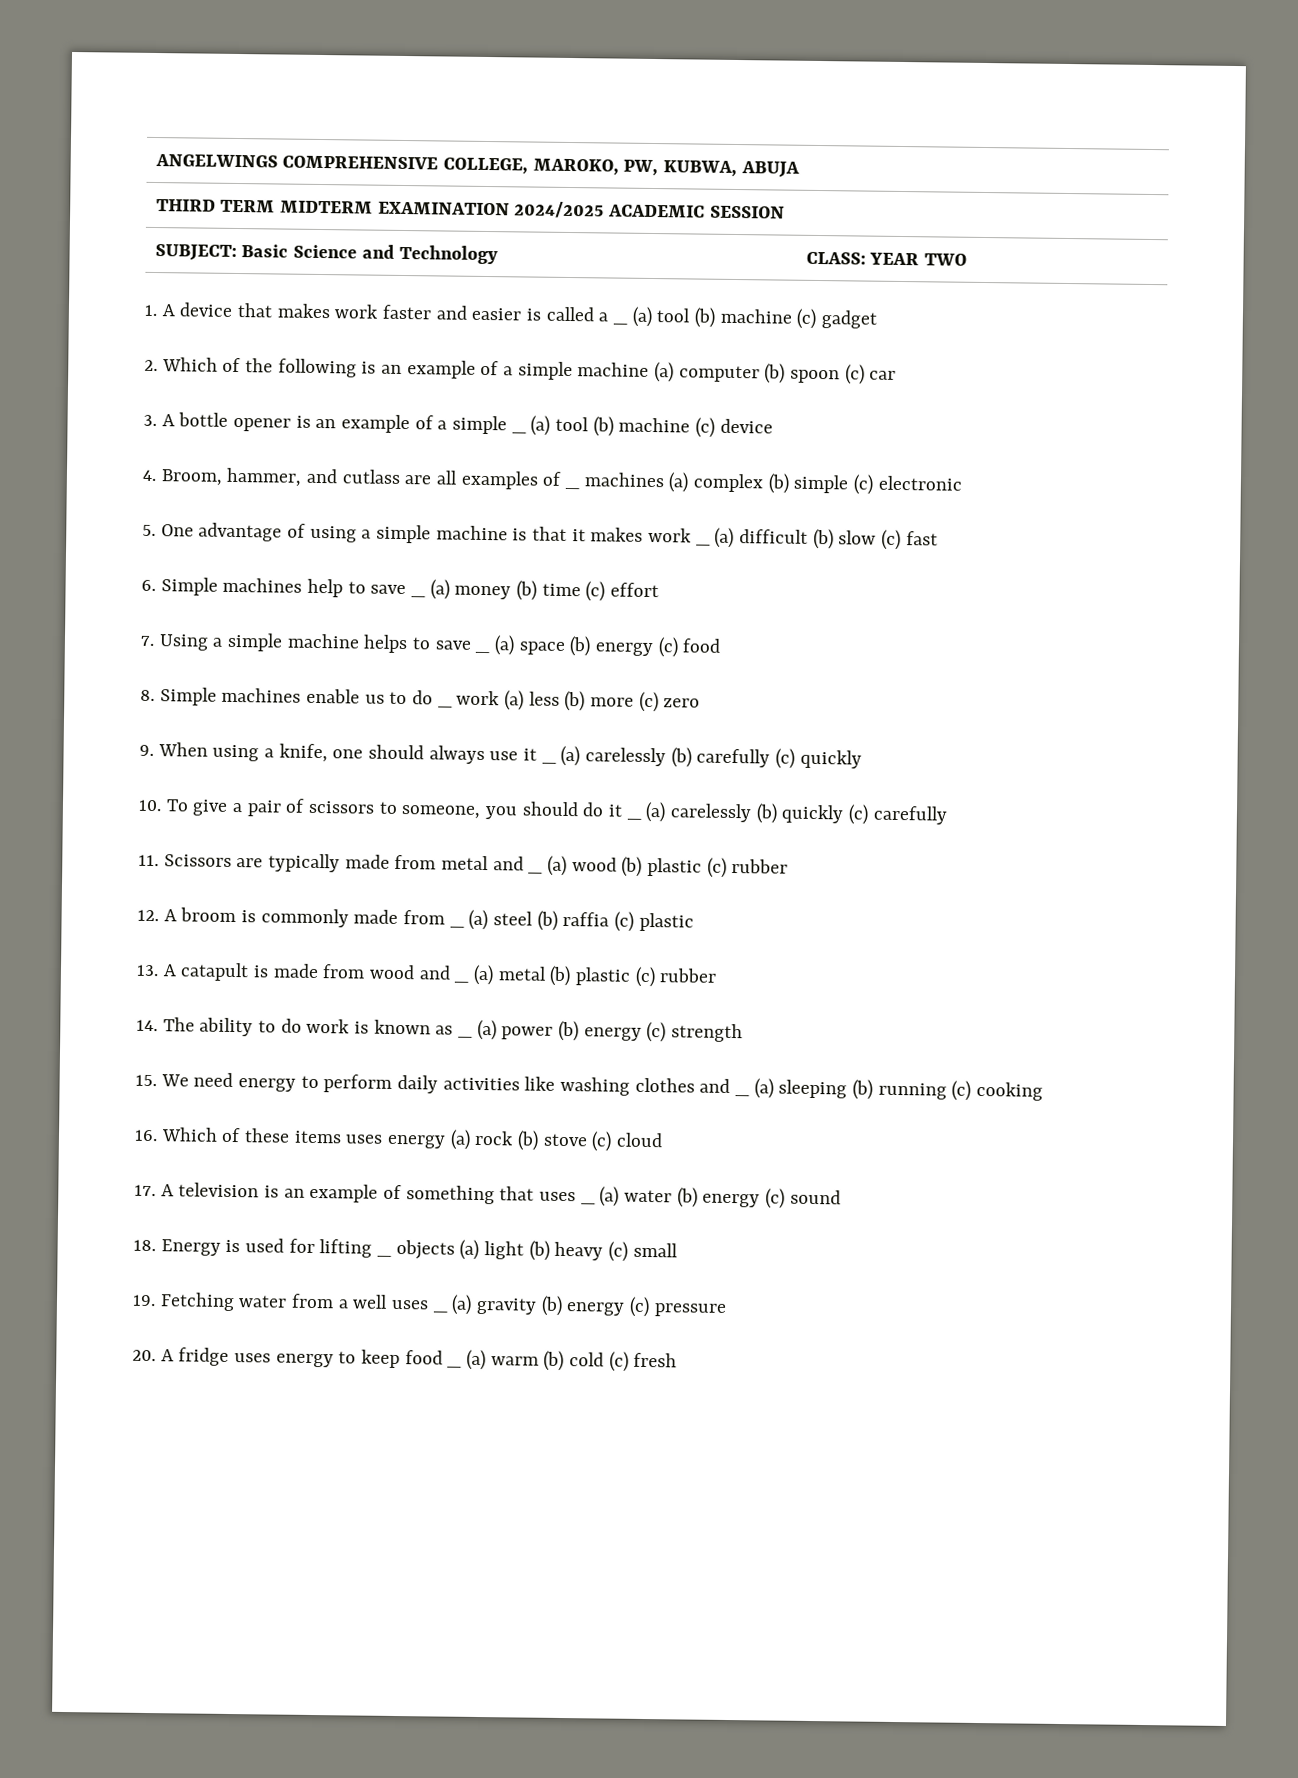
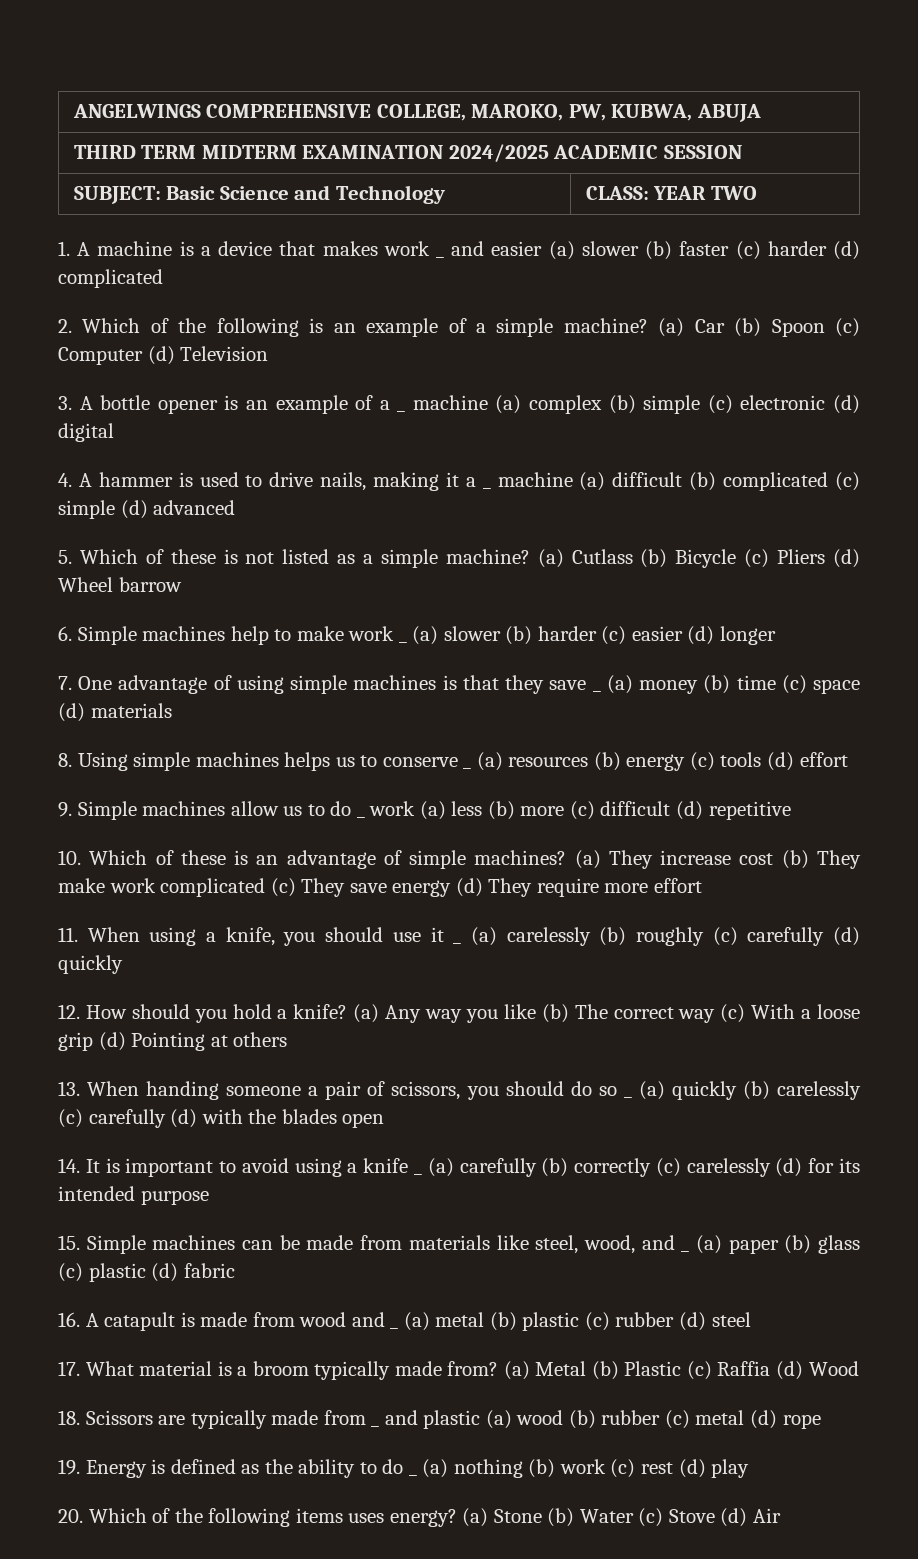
- 1. A device that makes work faster and easier is called a _ (a) tool (b) machine (c) gadget
+ 1. A machine is a device that makes work _ and easier (a) slower (b) faster (c) harder (d) complicated
- 2. Which of the following is an example of a simple machine (a) computer (b) spoon (c) car
+ 2. Which of the following is an example of a simple machine? (a) Car (b) Spoon (c) Computer (d) Television
- 3. A bottle opener is an example of a simple _ (a) tool (b) machine (c) device
- 4. Broom, hammer, and cutlass are all examples of _ machines (a) complex (b) simple (c) electronic
- 5. One advantage of using a simple machine is that it makes work _ (a) difficult (b) slow (c) fast
+ 3. A bottle opener is an example of a _ machine (a) complex (b) simple (c) electronic (d) digital
+ 4. A hammer is used to drive nails, making it a _ machine (a) difficult (b) complicated (c) simple (d) advanced
+ 5. Which of these is not listed as a simple machine? (a) Cutlass (b) Bicycle (c) Pliers (d) Wheel barrow
- 6. Simple machines help to save _ (a) money (b) time (c) effort
- 7. Using a simple machine helps to save _ (a) space (b) energy (c) food
- 8. Simple machines enable us to do _ work (a) less (b) more (c) zero
- 9. When using a knife, one should always use it _ (a) carelessly (b) carefully (c) quickly
- 10. To give a pair of scissors to someone, you should do it _ (a) carelessly (b) quickly (c) carefully
- 11. Scissors are typically made from metal and _ (a) wood (b) plastic (c) rubber
- 12. A broom is commonly made from _ (a) steel (b) raffia (c) plastic
- 13. A catapult is made from wood and _ (a) metal (b) plastic (c) rubber
- 14. The ability to do work is known as _ (a) power (b) energy (c) strength
- 15. We need energy to perform daily activities like washing clothes and _ (a) sleeping (b) running (c) cooking
- 16. Which of these items uses energy (a) rock (b) stove (c) cloud
- 17. A television is an example of something that uses _ (a) water (b) energy (c) sound
- 18. Energy is used for lifting _ objects (a) light (b) heavy (c) small
- 19. Fetching water from a well uses _ (a) gravity (b) energy (c) pressure
- 20. A fridge uses energy to keep food _ (a) warm (b) cold (c) fresh
+ 6. Simple machines help to make work _ (a) slower (b) harder (c) easier (d) longer
+ 7. One advantage of using simple machines is that they save _ (a) money (b) time (c) space (d) materials
+ 8. Using simple machines helps us to conserve _ (a) resources (b) energy (c) tools (d) effort
+ 9. Simple machines allow us to do _ work (a) less (b) more (c) difficult (d) repetitive
+ 10. Which of these is an advantage of simple machines? (a) They increase cost (b) They make work complicated (c) They save energy (d) They require more effort
+ 11. When using a knife, you should use it _ (a) carelessly (b) roughly (c) carefully (d) quickly
+ 12. How should you hold a knife? (a) Any way you like (b) The correct way (c) With a loose grip (d) Pointing at others
+ 13. When handing someone a pair of scissors, you should do so _ (a) quickly (b) carelessly (c) carefully (d) with the blades open
+ 14. It is important to avoid using a knife _ (a) carefully (b) correctly (c) carelessly (d) for its intended purpose
+ 15. Simple machines can be made from materials like steel, wood, and _ (a) paper (b) glass (c) plastic (d) fabric
+ 16. A catapult is made from wood and _ (a) metal (b) plastic (c) rubber (d) steel
+ 17. What material is a broom typically made from? (a) Metal (b) Plastic (c) Raffia (d) Wood
+ 18. Scissors are typically made from _ and plastic (a) wood (b) rubber (c) metal (d) rope
+ 19. Energy is defined as the ability to do _ (a) nothing (b) work (c) rest (d) play
+ 20. Which of the following items uses energy? (a) Stone (b) Water (c) Stove (d) Air

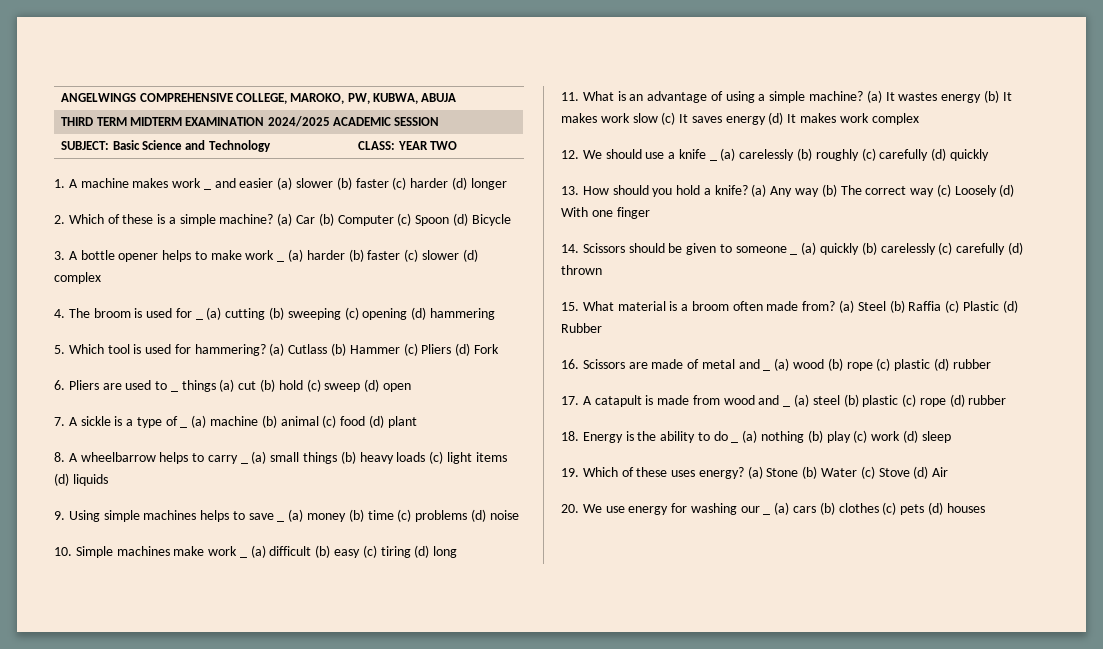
- 1. A machine is a device that makes work _ and easier (a) slower (b) faster (c) harder (d) complicated
+ 1. A machine makes work _ and easier (a) slower (b) faster (c) harder (d) longer
- 2. Which of the following is an example of a simple machine?
+ 2. Which of these is a simple machine?
- (a) Car (b) Spoon (c) Computer (d) Television
+ (a) Car (b) Computer (c) Spoon (d) Bicycle
- 3. A bottle opener is an example of a _ machine (a) complex (b) simple (c) electronic (d) digital
- 4. A hammer is used to drive nails, making it a _ machine (a) difficult (b) complicated (c) simple (d) advanced
- 5. Which of these is not listed as a simple machine? (a) Cutlass (b) Bicycle (c) Pliers (d) Wheel barrow
- 6. Simple machines help to make work _ (a) slower (b) harder (c) easier (d) longer
- 7. One advantage of using simple machines is that they save _ (a) money (b) time (c) space (d) materials
- 8. Using simple machines helps us to conserve _ (a) resources (b) energy (c) tools (d) effort
- 9. Simple machines allow us to do _ work (a) less (b) more (c) difficult (d) repetitive
- 10. Which of these is an advantage of simple machines? (a) They increase cost (b) They make work complicated (c) They save energy (d) They require more effort
- 11. When using a knife, you should use it _ (a) carelessly (b) roughly (c) carefully (d) quickly
+ 3. A bottle opener helps to make work _ (a) harder (b) faster (c) slower (d) complex
+ 4. The broom is used for _ (a) cutting (b) sweeping (c) opening (d) hammering
+ 5. Which tool is used for hammering? (a) Cutlass (b) Hammer (c) Pliers (d) Fork
+ 6. Pliers are used to _ things (a) cut (b) hold (c) sweep (d) open
+ 7. A sickle is a type of _ (a) machine (b) animal (c) food (d) plant
+ 8. A wheelbarrow helps to carry _ (a) small things (b) heavy loads (c) light items (d) liquids
+ 9. Using simple machines helps to save _ (a) money (b) time (c) problems (d) noise
+ 10. Simple machines make work _ (a) difficult (b) easy (c) tiring (d) long
+ 11. What is an advantage of using a simple machine? (a) It wastes energy (b) It makes work slow (c) It saves energy (d) It makes work complex
+ 12. We should use a knife _ (a) carelessly (b) roughly (c) carefully (d) quickly
- 12. How should you hold a knife?
+ 13. How should you hold a knife?
- (a) Any way you like (b) The correct way (c) With a loose grip (d) Pointing at others
- 13. When handing someone a pair of scissors, you should do so _ (a) quickly (b) carelessly (c) carefully (d) with the blades open
- 14. It is important to avoid using a knife _ (a) carefully (b) correctly (c) carelessly (d) for its intended purpose
- 15. Simple machines can be made from materials like steel, wood, and _ (a) paper (b) glass (c) plastic (d) fabric
- 16. A catapult is made from wood and _ (a) metal (b) plastic (c) rubber (d) steel
- 17. What material is a broom typically made from? (a) Metal (b) Plastic (c) Raffia (d) Wood
- 18. Scissors are typically made from _ and plastic (a) wood (b) rubber (c) metal (d) rope
- 19. Energy is defined as the ability to do _ (a) nothing (b) work (c) rest (d) play
- 20. Which of the following items uses energy?
+ (a) Any way (b) The correct way (c) Loosely (d) With one finger
+ 14. Scissors should be given to someone _ (a) quickly (b) carelessly (c) carefully (d) thrown
+ 15. What material is a broom often made from? (a) Steel (b) Raffia (c) Plastic (d) Rubber
+ 16. Scissors are made of metal and _ (a) wood (b) rope (c) plastic (d) rubber
+ 17. A catapult is made from wood and _ (a) steel (b) plastic (c) rope (d) rubber
+ 18. Energy is the ability to do _ (a) nothing (b) play (c) work (d) sleep
+ 19. Which of these uses energy?
+ 20. We use energy for washing our _ (a) cars (b) clothes (c) pets (d) houses

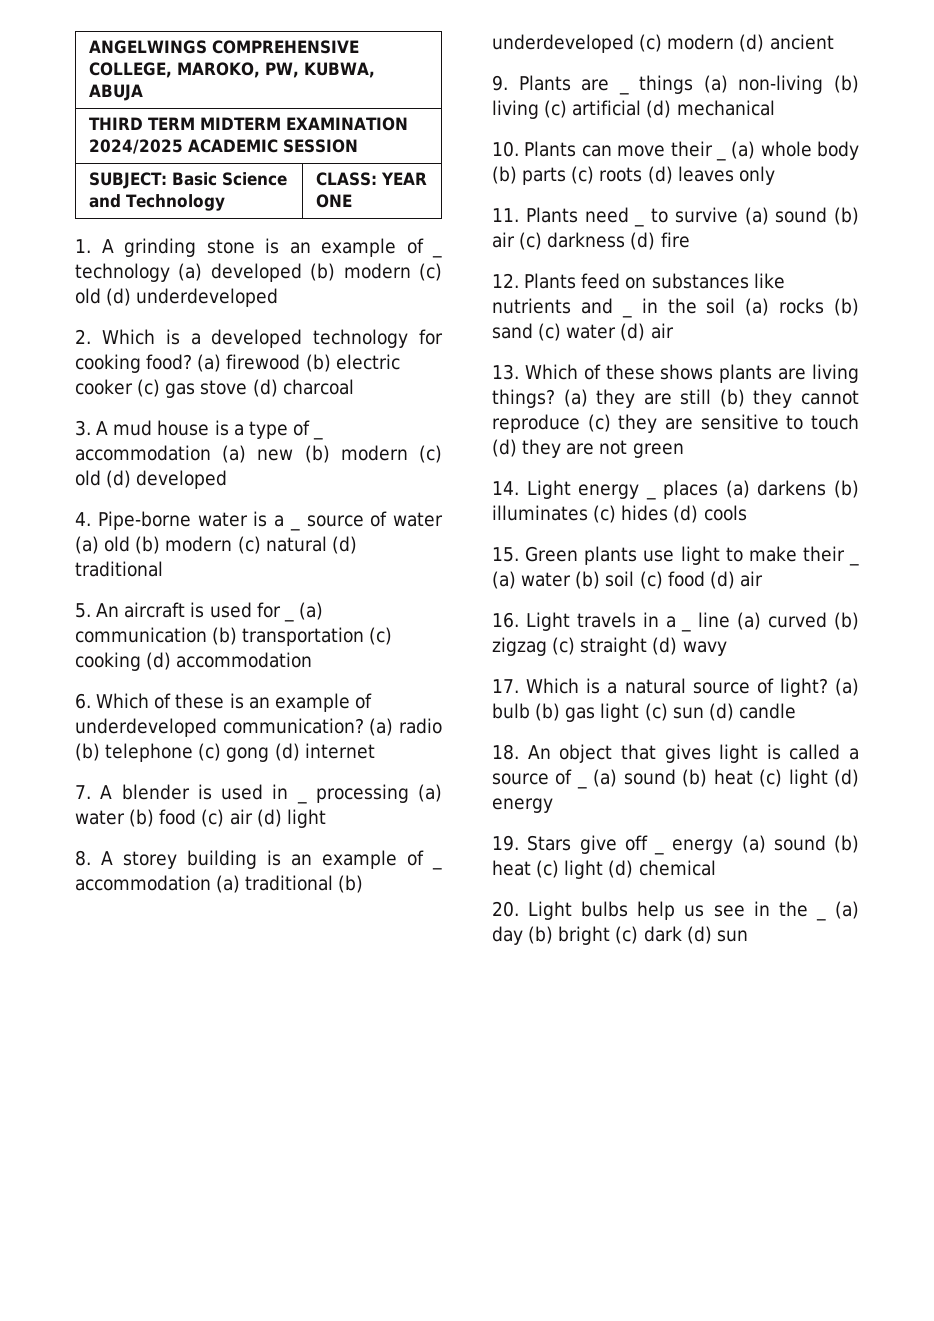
- SUBJECT: Basic Science and Technology | CLASS: YEAR TWO
+ SUBJECT: Basic Science and Technology | CLASS: YEAR ONE
- 1. A machine makes work _ and easier (a) slower (b) faster (c) harder (d) longer
- 2. Which of these is a simple machine? (a) Car (b) Computer (c) Spoon (d) Bicycle
- 3. A bottle opener helps to make work _ (a) harder (b) faster (c) slower (d) complex
- 4. The broom is used for _ (a) cutting (b) sweeping (c) opening (d) hammering
- 5. Which tool is used for hammering? (a) Cutlass (b) Hammer (c) Pliers (d) Fork
- 6. Pliers are used to _ things (a) cut (b) hold (c) sweep (d) open
- 7. A sickle is a type of _ (a) machine (b) animal (c) food (d) plant
- 8. A wheelbarrow helps to carry _ (a) small things (b) heavy loads (c) light items (d) liquids
- 9. Using simple machines helps to save _ (a) money (b) time (c) problems (d) noise
- 10. Simple machines make work _ (a) difficult (b) easy (c) tiring (d) long
- 11. What is an advantage of using a simple machine? (a) It wastes energy (b) It makes work slow (c) It saves energy (d) It makes work complex
- 12. We should use a knife _ (a) carelessly (b) roughly (c) carefully (d) quickly
- 13. How should you hold a knife? (a) Any way (b) The correct way (c) Loosely (d) With one finger
- 14. Scissors should be given to someone _ (a) quickly (b) carelessly (c) carefully (d) thrown
- 15. What material is a broom often made from? (a) Steel (b) Raffia (c) Plastic (d) Rubber
- 16. Scissors are made of metal and _ (a) wood (b) rope (c) plastic (d) rubber
- 17. A catapult is made from wood and _ (a) steel (b) plastic (c) rope (d) rubber
- 18. Energy is the ability to do _ (a) nothing (b) play (c) work (d) sleep
- 19. Which of these uses energy? (a) Stone (b) Water (c) Stove (d) Air
- 20. We use energy for washing our _ (a) cars (b) clothes (c) pets (d) houses
+ 1. A grinding stone is an example of _ technology (a) developed (b) modern (c) old (d) underdeveloped
+ 2. Which is a developed technology for cooking food? (a) firewood (b) electric cooker (c) gas stove (d) charcoal
+ 3. A mud house is a type of _ accommodation (a) new (b) modern (c) old (d) developed
+ 4. Pipe-borne water is a _ source of water (a) old (b) modern (c) natural (d) traditional
+ 5. An aircraft is used for _ (a) communication (b) transportation (c) cooking (d) accommodation
+ 6. Which of these is an example of underdeveloped communication? (a) radio (b) telephone (c) gong (d) internet
+ 7. A blender is used in _ processing (a) water (b) food (c) air (d) light
+ 8. A storey building is an example of _ accommodation (a) traditional (b) underdeveloped (c) modern (d) ancient
+ 9. Plants are _ things (a) non-living (b) living (c) artificial (d) mechanical
+ 10. Plants can move their _ (a) whole body (b) parts (c) roots (d) leaves only
+ 11. Plants need _ to survive (a) sound (b) air (c) darkness (d) fire
+ 12. Plants feed on substances like nutrients and _ in the soil (a) rocks (b) sand (c) water (d) air
+ 13. Which of these shows plants are living things? (a) they are still (b) they cannot reproduce (c) they are sensitive to touch (d) they are not green
+ 14. Light energy _ places (a) darkens (b) illuminates (c) hides (d) cools
+ 15. Green plants use light to make their _ (a) water (b) soil (c) food (d) air
+ 16. Light travels in a _ line (a) curved (b) zigzag (c) straight (d) wavy
+ 17. Which is a natural source of light? (a) bulb (b) gas light (c) sun (d) candle
+ 18. An object that gives light is called a source of _ (a) sound (b) heat (c) light (d) energy
+ 19. Stars give off _ energy (a) sound (b) heat (c) light (d) chemical
+ 20. Light bulbs help us see in the _ (a) day (b) bright (c) dark (d) sun

